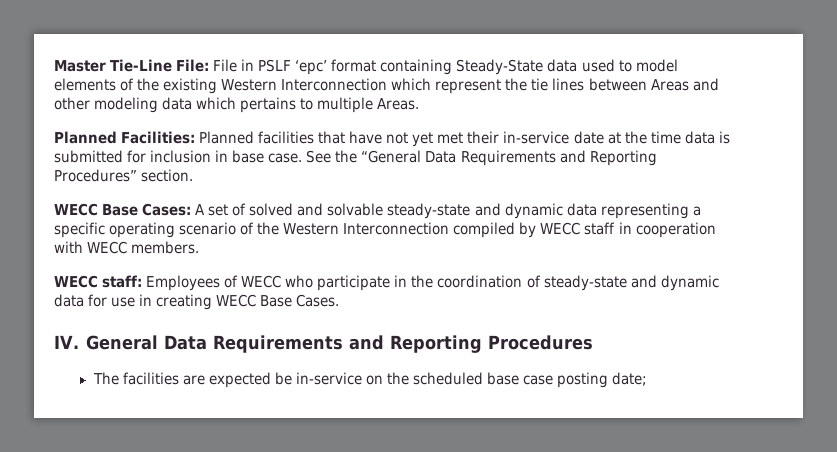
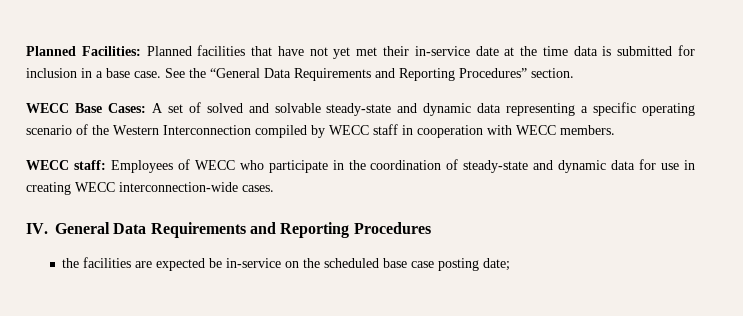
- Master Tie-Line File: File in PSLF ‘epc’ format containing Steady-State data used to model elements of the existing Western Interconnection which represent the tie lines between Areas and other modeling data which pertains to multiple Areas.
- Planned Facilities: Planned facilities that have not yet met their in-service date at the time data is submitted for inclusion in base case.
+ Planned Facilities: Planned facilities that have not yet met their in-service date at the time data is submitted for inclusion in a base case.
- WECC staff: Employees of WECC who participate in the coordination of steady-state and dynamic data for use in creating WECC Base Cases.
+ WECC staff: Employees of WECC who participate in the coordination of steady-state and dynamic data for use in creating WECC interconnection-wide cases.
- The facilities are expected be in-service on the scheduled base case posting date;
+ the facilities are expected be in-service on the scheduled base case posting date;

